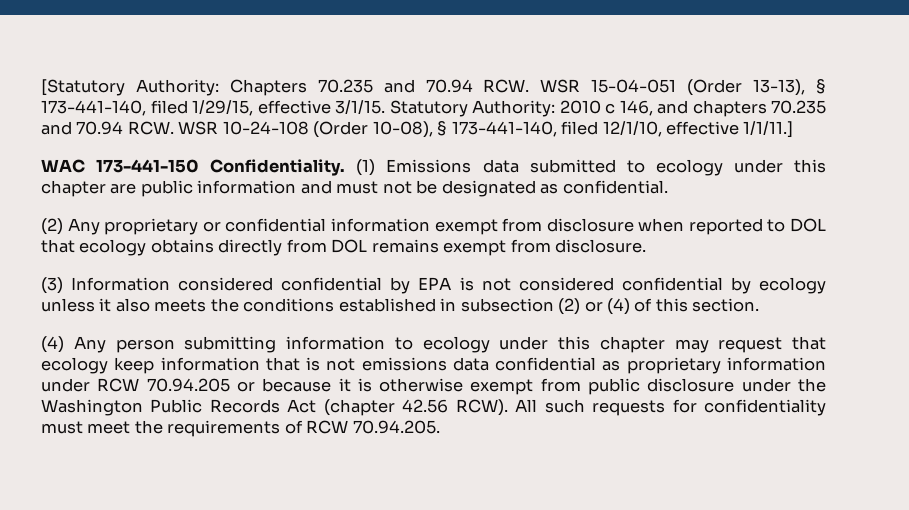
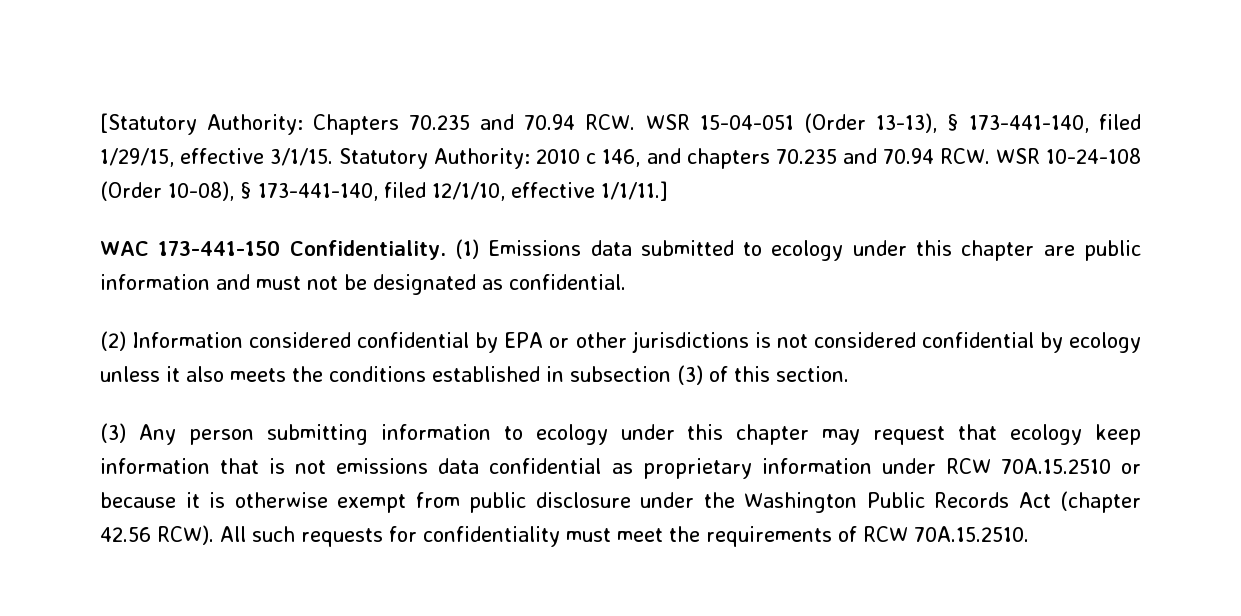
- (2) Any proprietary or confidential information exempt from disclosure when reported to DOL that ecology obtains directly from DOL remains exempt from disclosure.
- (3) Information considered confidential by EPA is not considered confidential by ecology unless it also meets the conditions established in subsection (2) or (4) of this section.
+ (2) Information considered confidential by EPA or other jurisdictions is not considered confidential by ecology unless it also meets the conditions established in subsection (3) of this section.
- (4) Any person submitting information to ecology under this chapter may request that ecology keep information that is not emissions data confidential as proprietary information under RCW 70.94.205 or because it is otherwise exempt from public disclosure under the Washington Public Records Act (chapter 42.56 RCW).
+ (3) Any person submitting information to ecology under this chapter may request that ecology keep information that is not emissions data confidential as proprietary information under RCW 70A.15.2510 or because it is otherwise exempt from public disclosure under the Washington Public Records Act (chapter 42.56 RCW).
- All such requests for confidentiality must meet the requirements of RCW 70.94.205.
+ All such requests for confidentiality must meet the requirements of RCW 70A.15.2510.

